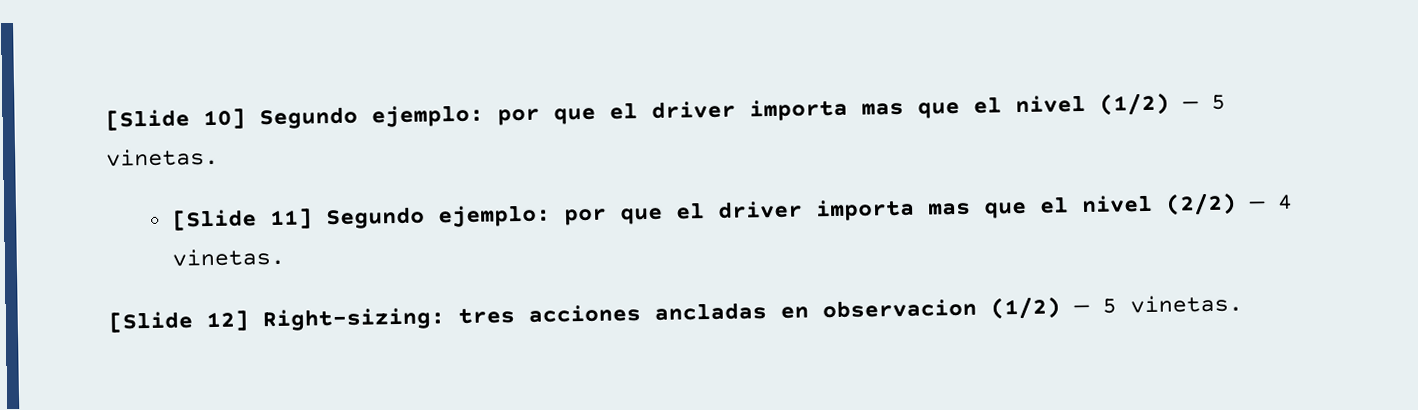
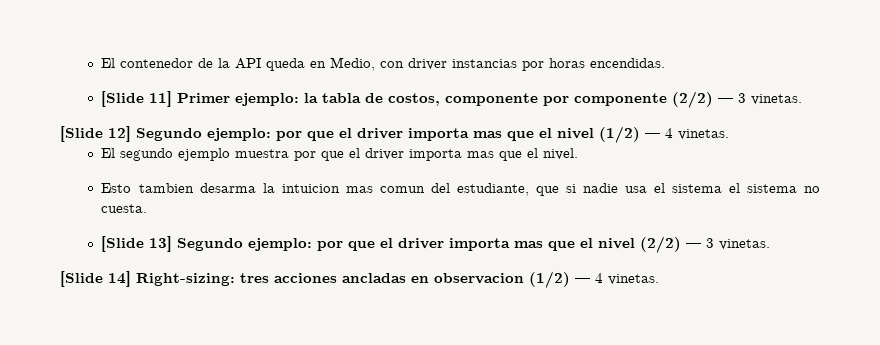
- [Slide 10] Segundo ejemplo: por que el driver importa mas que el nivel (1/2) — 5 vinetas.
- [Slide 11] Segundo ejemplo: por que el driver importa mas que el nivel (2/2) — 4 vinetas.
- [Slide 12] Right-sizing: tres acciones ancladas en observacion (1/2) — 5 vinetas.
+ El contenedor de la API queda en Medio, con driver instancias por horas encendidas.
+ [Slide 11] Primer ejemplo: la tabla de costos, componente por componente (2/2) — 3 vinetas.
+ [Slide 12] Segundo ejemplo: por que el driver importa mas que el nivel (1/2) — 4 vinetas.
+ El segundo ejemplo muestra por que el driver importa mas que el nivel.
+ Esto tambien desarma la intuicion mas comun del estudiante, que si nadie usa el sistema el sistema no cuesta.
+ [Slide 13] Segundo ejemplo: por que el driver importa mas que el nivel (2/2) — 3 vinetas.
+ [Slide 14] Right-sizing: tres acciones ancladas en observacion (1/2) — 4 vinetas.

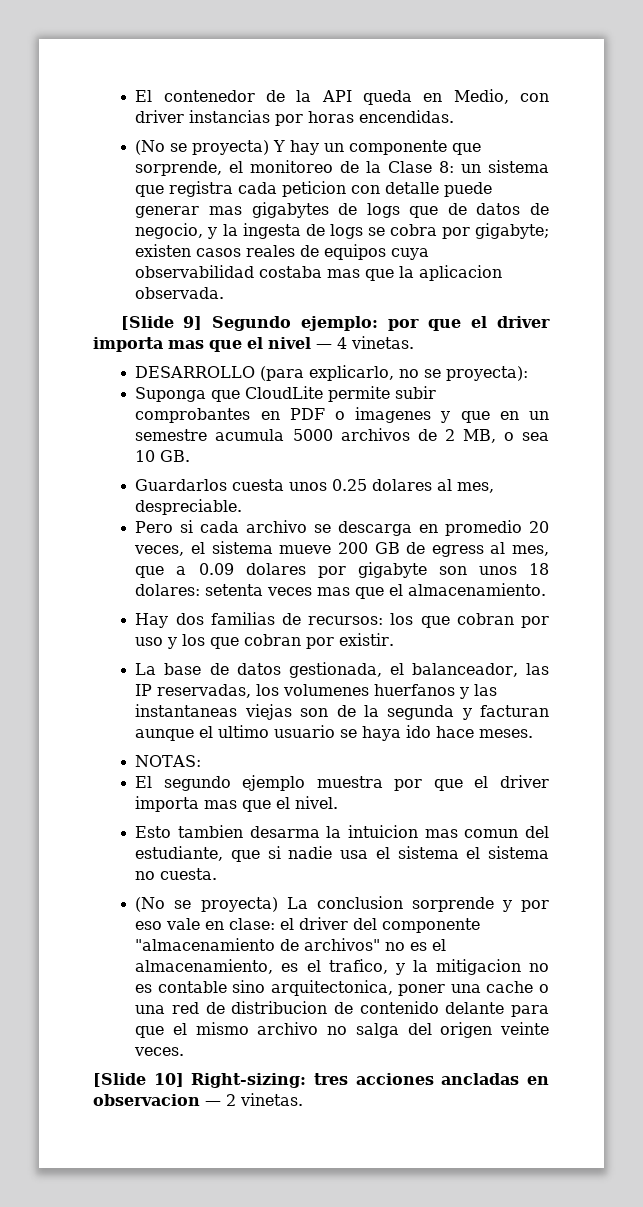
- [Slide 11] Primer ejemplo: la tabla de costos, componente por componente (2/2) — 3 vinetas.
- [Slide 12] Segundo ejemplo: por que el driver importa mas que el nivel (1/2) — 4 vinetas.
+ (No se proyecta) Y hay un componente que sorprende, el monitoreo de la Clase 8: un sistema que registra cada peticion con detalle puede generar mas gigabytes de logs que de datos de negocio, y la ingesta de logs se cobra por gigabyte; existen casos reales de equipos cuya observabilidad costaba mas que la aplicacion observada.
+ [Slide 9] Segundo ejemplo: por que el driver importa mas que el nivel — 4 vinetas.
+ DESARROLLO (para explicarlo, no se proyecta):
+ Suponga que CloudLite permite subir comprobantes en PDF o imagenes y que en un semestre acumula 5000 archivos de 2 MB, o sea 10 GB.
+ Guardarlos cuesta unos 0.25 dolares al mes, despreciable.
+ Pero si cada archivo se descarga en promedio 20 veces, el sistema mueve 200 GB de egress al mes, que a 0.09 dolares por gigabyte son unos 18 dolares: setenta veces mas que el almacenamiento.
+ Hay dos familias de recursos: los que cobran por uso y los que cobran por existir.
+ La base de datos gestionada, el balanceador, las IP reservadas, los volumenes huerfanos y las instantaneas viejas son de la segunda y facturan aunque el ultimo usuario se haya ido hace meses.
+ NOTAS:
- [Slide 13] Segundo ejemplo: por que el driver importa mas que el nivel (2/2) — 3 vinetas.
- [Slide 14] Right-sizing: tres acciones ancladas en observacion (1/2) — 4 vinetas.
+ (No se proyecta) La conclusion sorprende y por eso vale en clase: el driver del componente "almacenamiento de archivos" no es el almacenamiento, es el trafico, y la mitigacion no es contable sino arquitectonica, poner una cache o una red de distribucion de contenido delante para que el mismo archivo no salga del origen veinte veces.
+ [Slide 10] Right-sizing: tres acciones ancladas en observacion — 2 vinetas.

